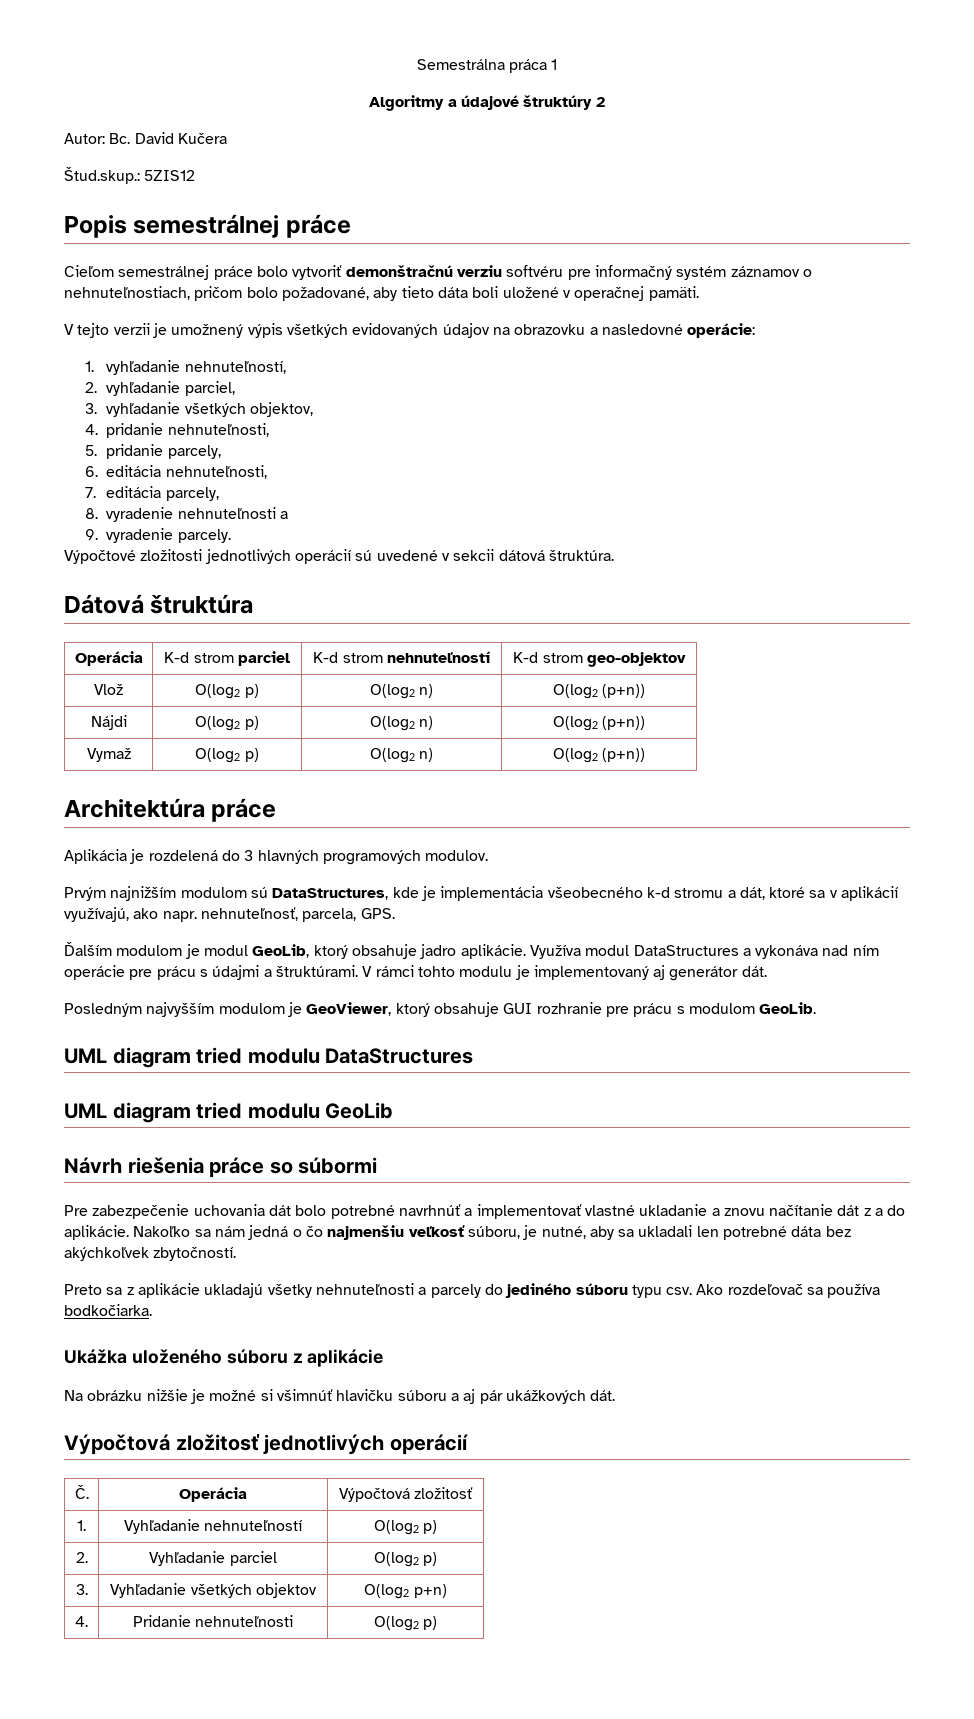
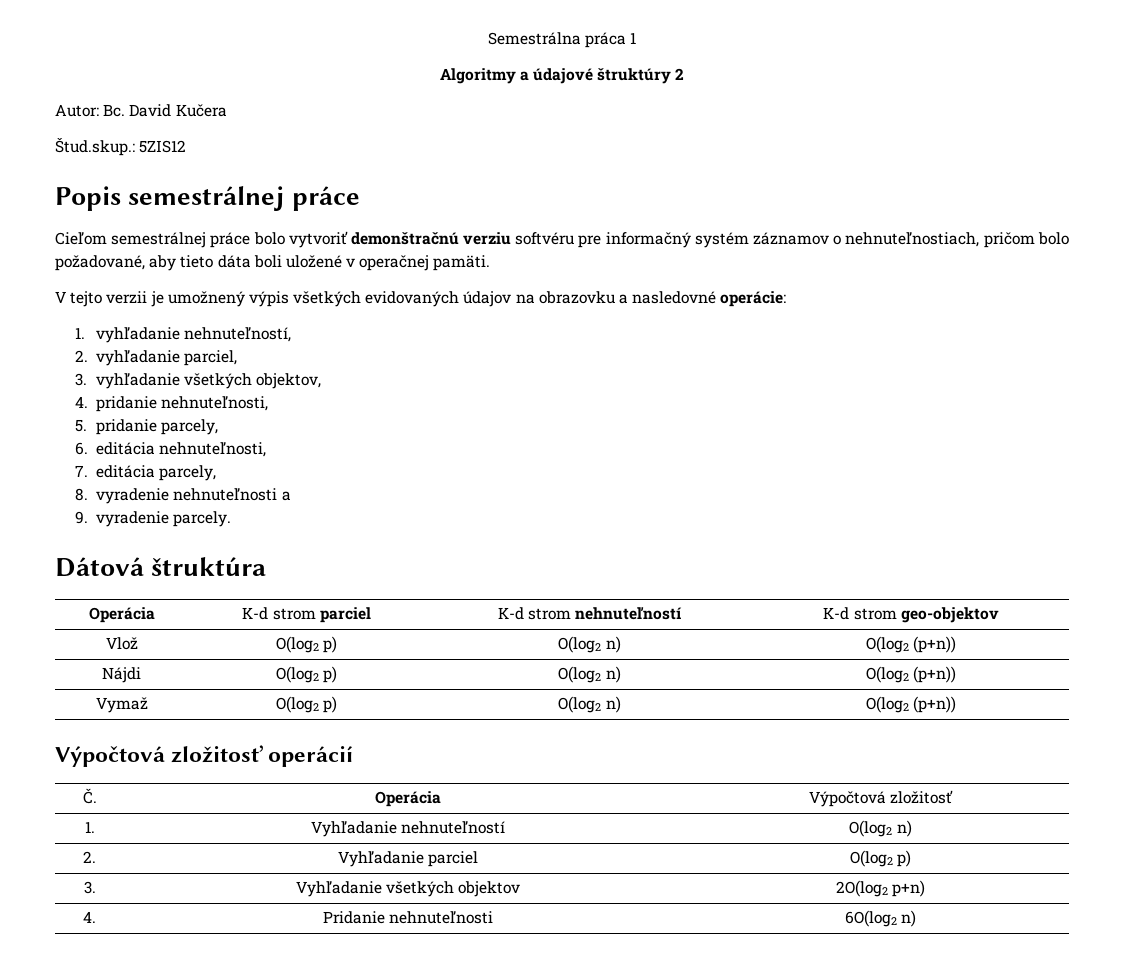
- Výpočtové zložitosti jednotlivých operácií sú uvedené v sekcii dátová štruktúra.
- Architektúra práce
- Aplikácia je rozdelená do 3 hlavných programových modulov.
- Prvým najnižším modulom sú DataStructures, kde je implementácia všeobecného k-d stromu a dát, ktoré sa v aplikácií využívajú, ako napr. nehnuteľnosť, parcela, GPS.
- Ďalším modulom je modul GeoLib, ktorý obsahuje jadro aplikácie. Využíva modul DataStructures a vykonáva nad ním operácie pre prácu s údajmi a štruktúrami. V rámci tohto modulu je implementovaný aj generátor dát.
- Posledným najvyšším modulom je GeoViewer, ktorý obsahuje GUI rozhranie pre prácu s modulom GeoLib.
- UML diagram tried modulu DataStructures
- UML diagram tried modulu GeoLib
- Návrh riešenia práce so súbormi
- Pre zabezpečenie uchovania dát bolo potrebné navrhnúť a implementovať vlastné ukladanie a znovu načítanie dát z a do aplikácie. Nakoľko sa nám jedná o čo najmenšiu veľkosť súboru, je nutné, aby sa ukladali len potrebné dáta bez akýchkoľvek zbytočností.
- Preto sa z aplikácie ukladajú všetky nehnuteľnosti a parcely do jediného súboru typu csv. Ako rozdeľovač sa používa bodkočiarka.
- Ukážka uloženého súboru z aplikácie
- Na obrázku nižšie je možné si všimnúť hlavičku súboru a aj pár ukážkových dát.
- Výpočtová zložitosť jednotlivých operácií
+ Výpočtová zložitosť operácií
- 1. | Vyhľadanie nehnuteľností | O(log2 p)
+ 1. | Vyhľadanie nehnuteľností | O(log2 n)
- 3. | Vyhľadanie všetkých objektov | O(log2 p+n)
+ 3. | Vyhľadanie všetkých objektov | 2O(log2 p+n)
- 4. | Pridanie nehnuteľnosti | O(log2 p)
+ 4. | Pridanie nehnuteľnosti | 6O(log2 n)

